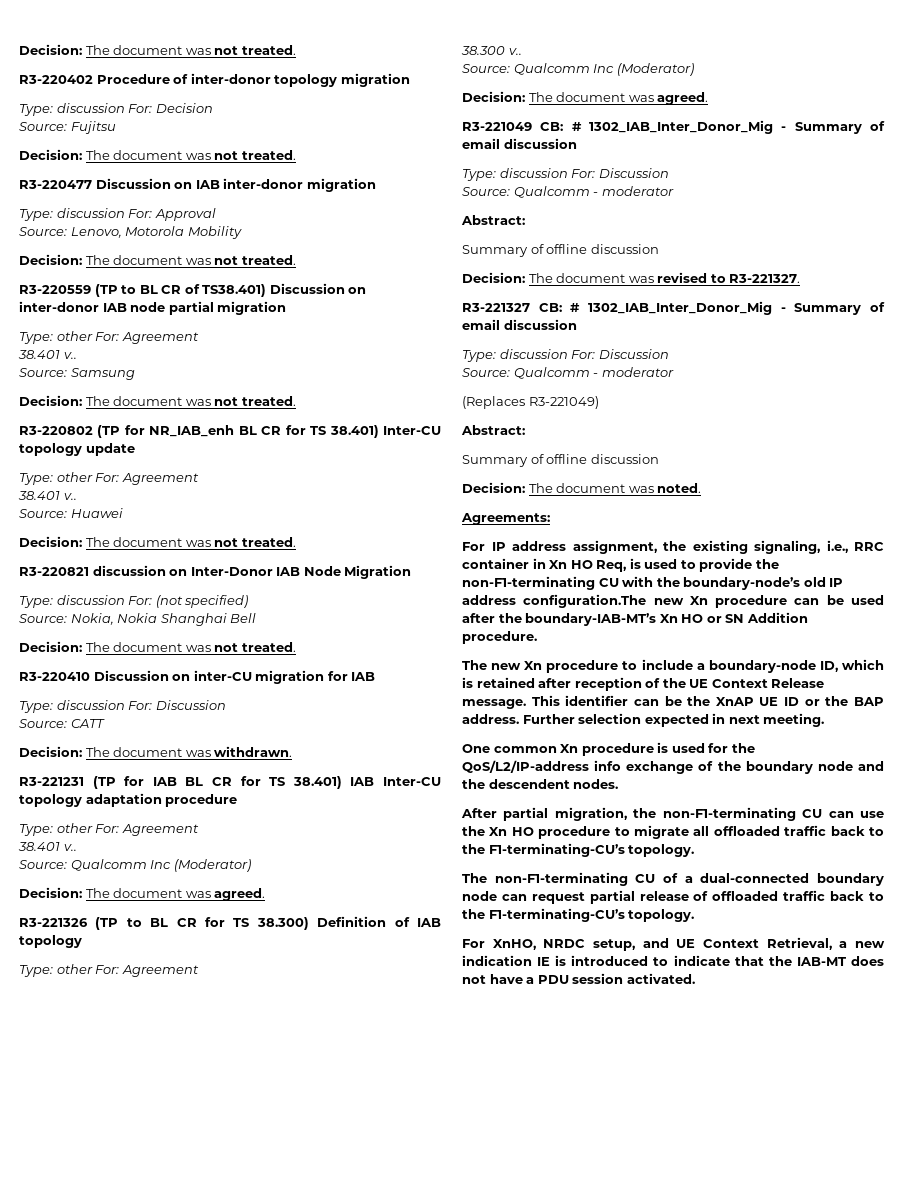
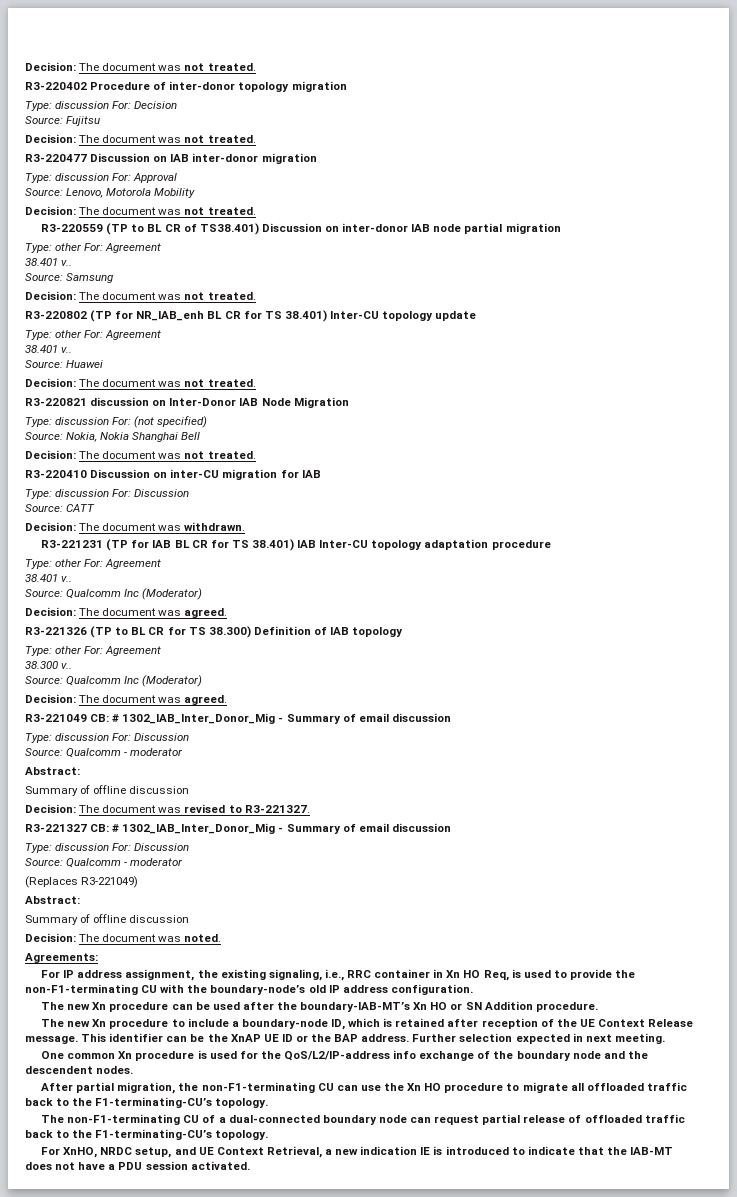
- For IP address assignment, the existing signaling, i.e., RRC container in Xn HO Req, is used to provide the non-F1-terminating CU with the boundary-node’s old IP address configuration.The new Xn procedure can be used after the boundary-IAB-MT’s Xn HO or SN Addition procedure.
+ For IP address assignment, the existing signaling, i.e., RRC container in Xn HO Req, is used to provide the non-F1-terminating CU with the boundary-node’s old IP address configuration.
+ The new Xn procedure can be used after the boundary-IAB-MT’s Xn HO or SN Addition procedure.

